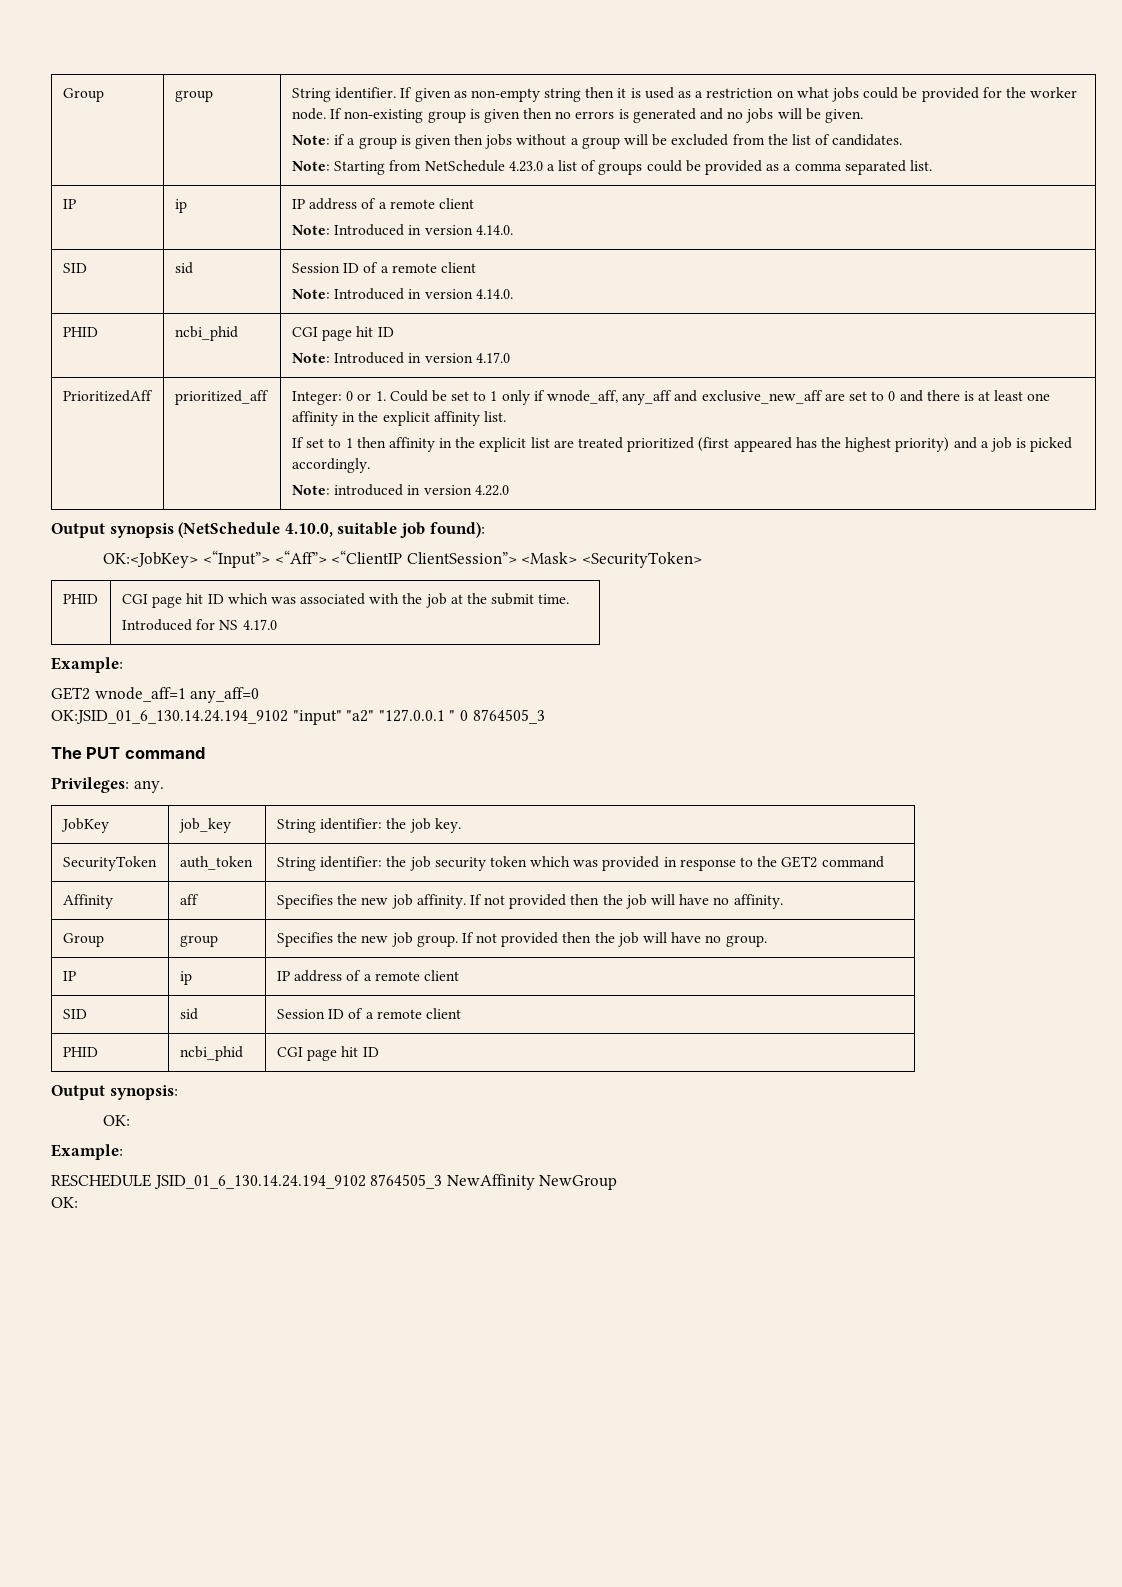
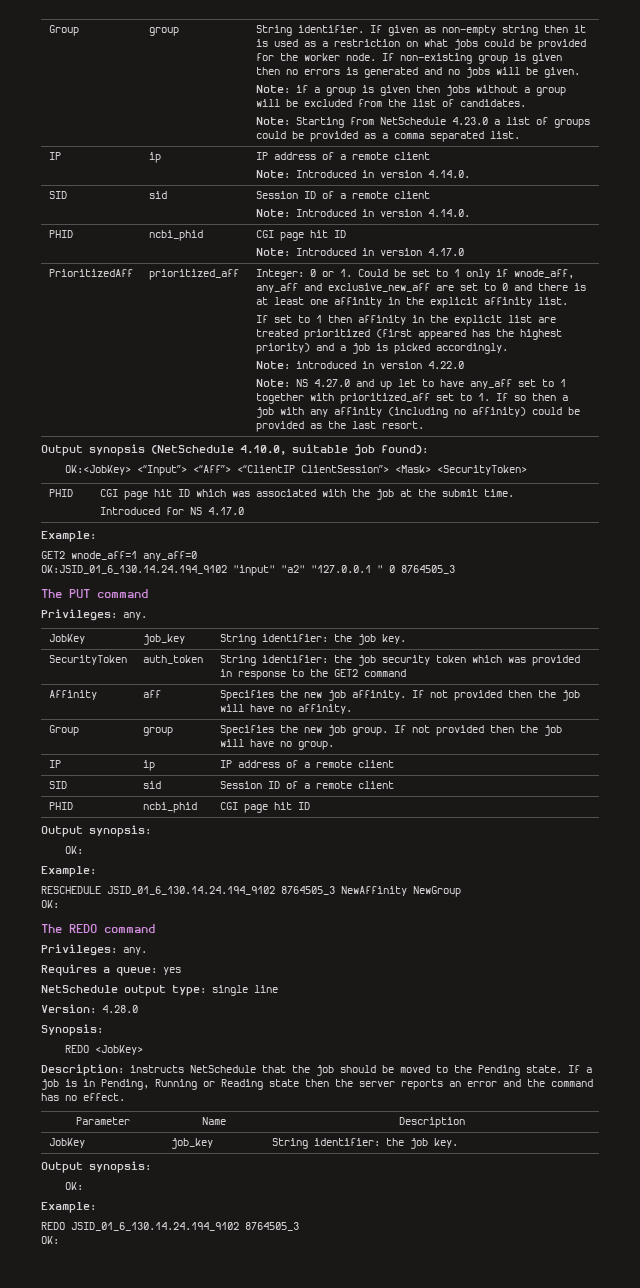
+ Note: NS 4.27.0 and up let to have any_aff set to 1 together with prioritized_aff set to 1. If so then a job with any affinity (including no affinity) could be provided as the last resort.
+ The REDO command
+ Privileges: any.
+ Requires a queue: yes
+ NetSchedule output type: single line
+ Version: 4.28.0
+ Synopsis:
+ REDO <JobKey>
+ Description: instructs NetSchedule that the job should be moved to the Pending state. If a job is in Pending, Running or Reading state then the server reports an error and the command has no effect.
+ Parameter | Name | Description
+ JobKey | job_key | String identifier: the job key.
+ Output synopsis:
+ OK:
+ Example:
+ REDO JSID_01_6_130.14.24.194_9102 8764505_3
+ OK:

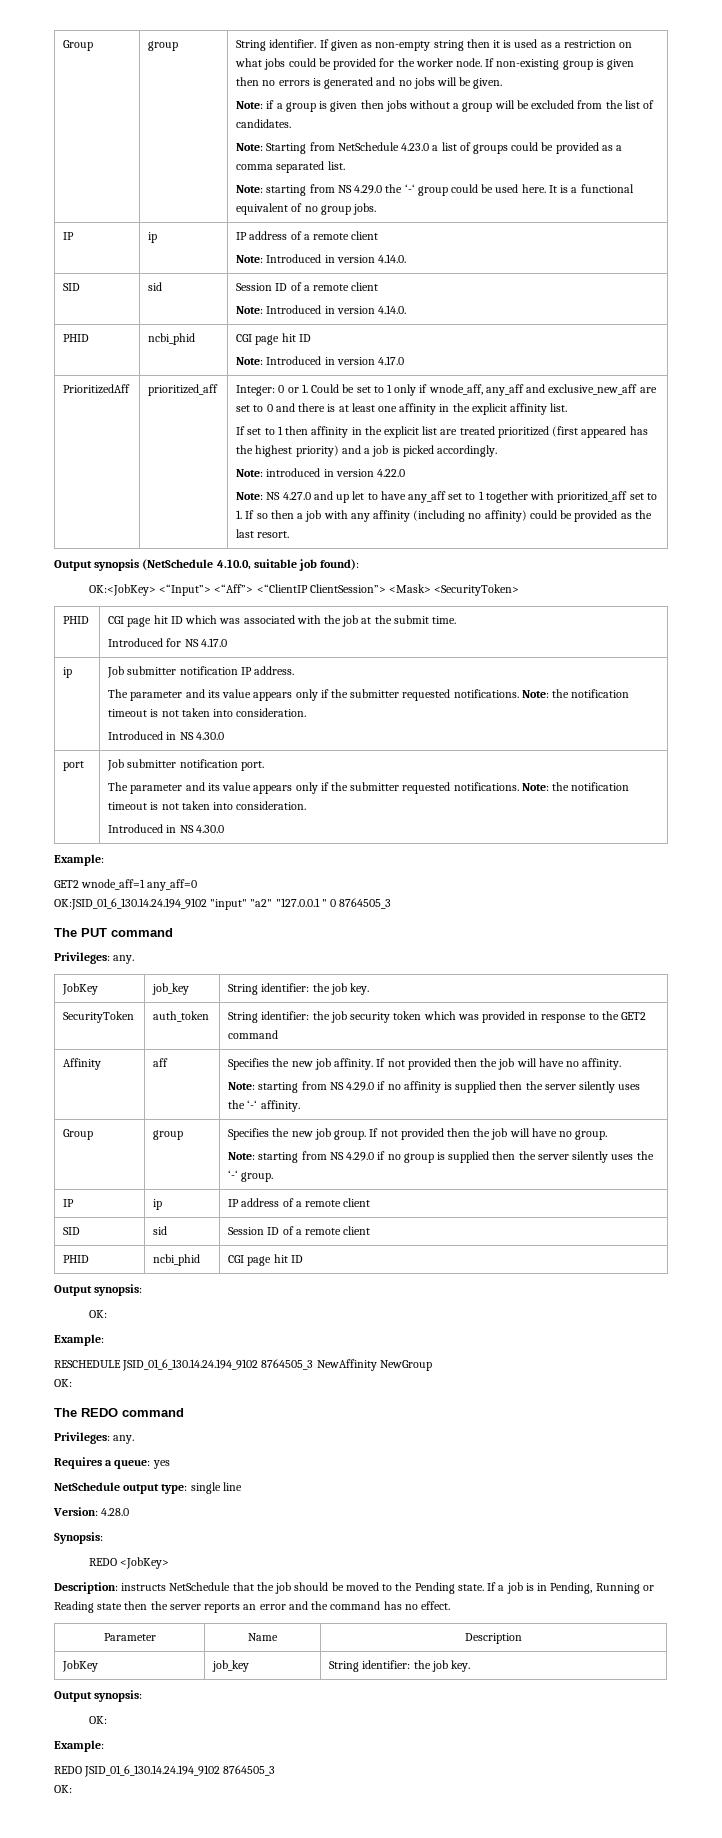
+ Note: starting from NS 4.29.0 the ‘-‘ group could be used here. It is a functional equivalent of no group jobs.
+ ip | Job submitter notification IP address.
+ The parameter and its value appears only if the submitter requested notifications. Note: the notification timeout is not taken into consideration.
+ Introduced in NS 4.30.0
+ port | Job submitter notification port.
+ The parameter and its value appears only if the submitter requested notifications. Note: the notification timeout is not taken into consideration.
+ Introduced in NS 4.30.0
  Affinity | aff | Specifies the new job affinity. If not provided then the job will have no affinity.
+ Note: starting from NS 4.29.0 if no affinity is supplied then the server silently uses the ‘-‘ affinity.
  Group | group | Specifies the new job group. If not provided then the job will have no group.
+ Note: starting from NS 4.29.0 if no group is supplied then the server silently uses the ‘-‘ group.

